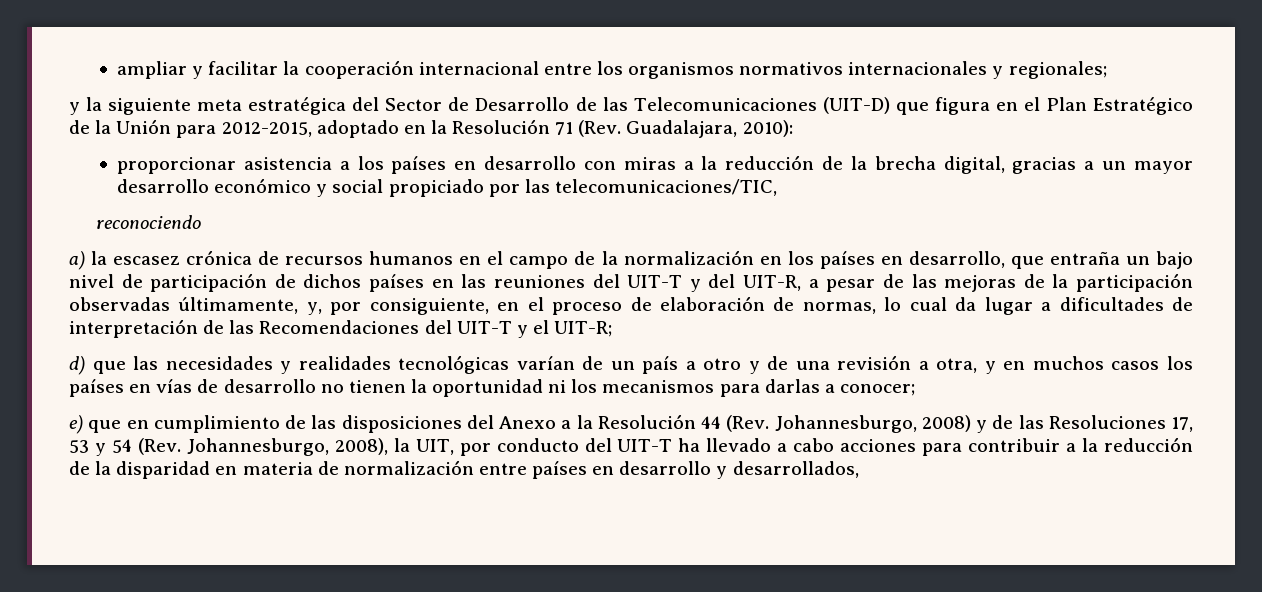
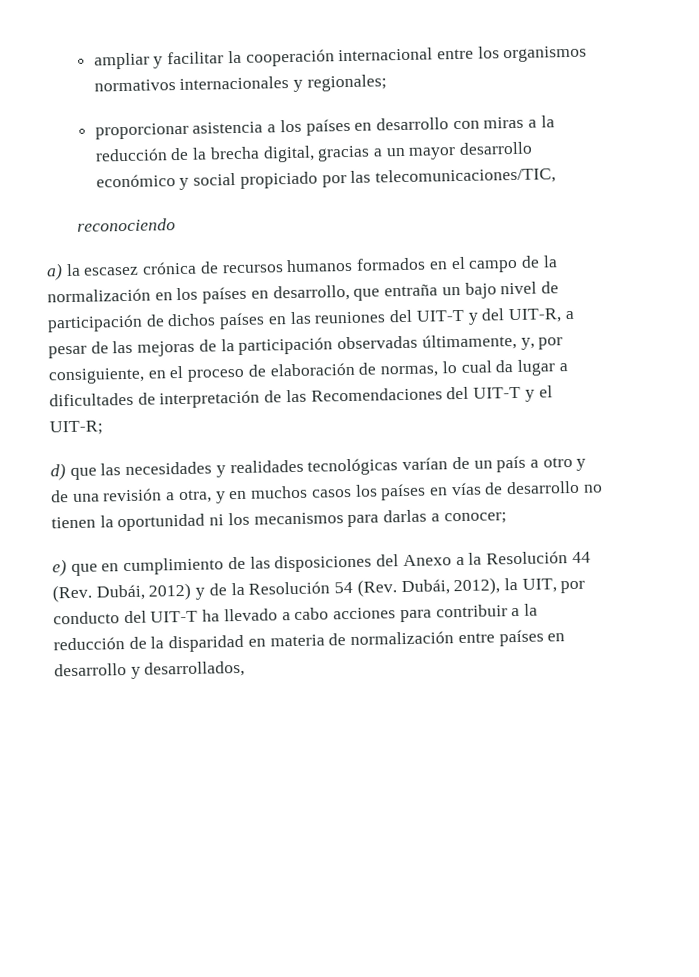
- y la siguiente meta estratégica del Sector de Desarrollo de las Telecomunicaciones (UIT-D) que figura en el Plan Estratégico de la Unión para 2012-2015, adoptado en la Resolución 71 (Rev. Guadalajara, 2010):
- a) la escasez crónica de recursos humanos en el campo de la normalización en los países en desarrollo, que entraña un bajo nivel de participación de dichos países en las reuniones del UIT-T y del UIT-R, a pesar de las mejoras de la participación observadas últimamente, y, por consiguiente, en el proceso de elaboración de normas, lo cual da lugar a dificultades de interpretación de las Recomendaciones del UIT-T y el UIT-R;
+ a) la escasez crónica de recursos humanos formados en el campo de la normalización en los países en desarrollo, que entraña un bajo nivel de participación de dichos países en las reuniones del UIT-T y del UIT-R, a pesar de las mejoras de la participación observadas últimamente, y, por consiguiente, en el proceso de elaboración de normas, lo cual da lugar a dificultades de interpretación de las Recomendaciones del UIT-T y el UIT-R;
- e) que en cumplimiento de las disposiciones del Anexo a la Resolución 44 (Rev. Johannesburgo, 2008) y de las Resoluciones 17, 53 y 54 (Rev. Johannesburgo, 2008), la UIT, por conducto del UIT-T ha llevado a cabo acciones para contribuir a la reducción de la disparidad en materia de normalización entre países en desarrollo y desarrollados,
+ e) que en cumplimiento de las disposiciones del Anexo a la Resolución 44 (Rev. Dubái, 2012) y de la Resolución 54 (Rev. Dubái, 2012), la UIT, por conducto del UIT-T ha llevado a cabo acciones para contribuir a la reducción de la disparidad en materia de normalización entre países en desarrollo y desarrollados,

